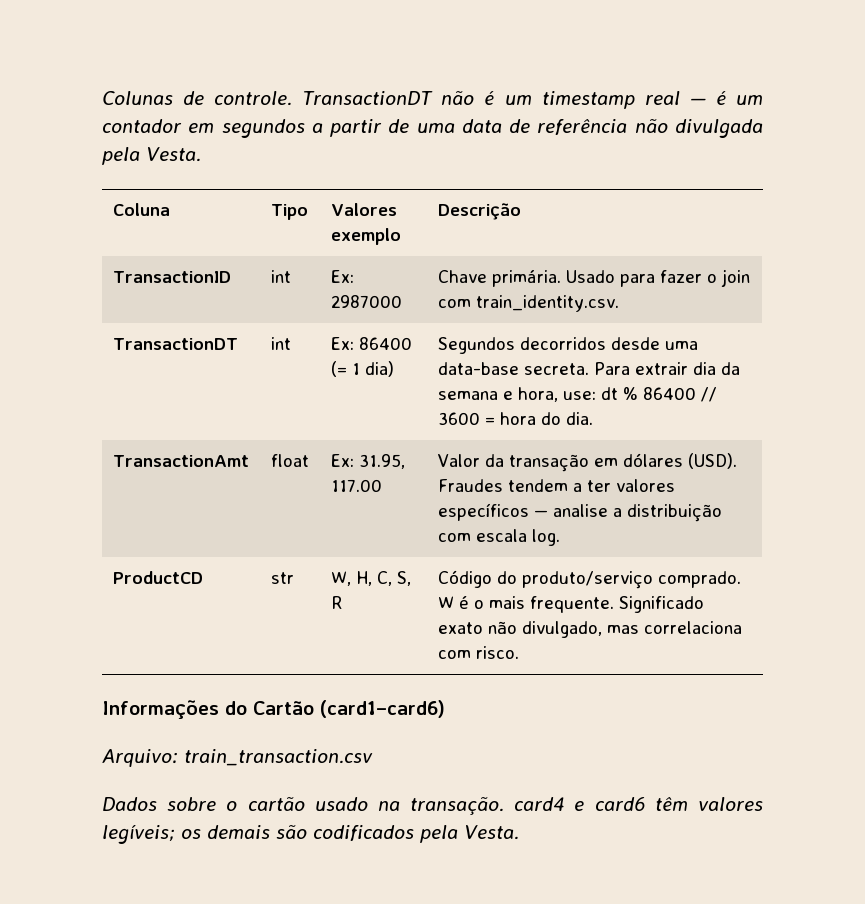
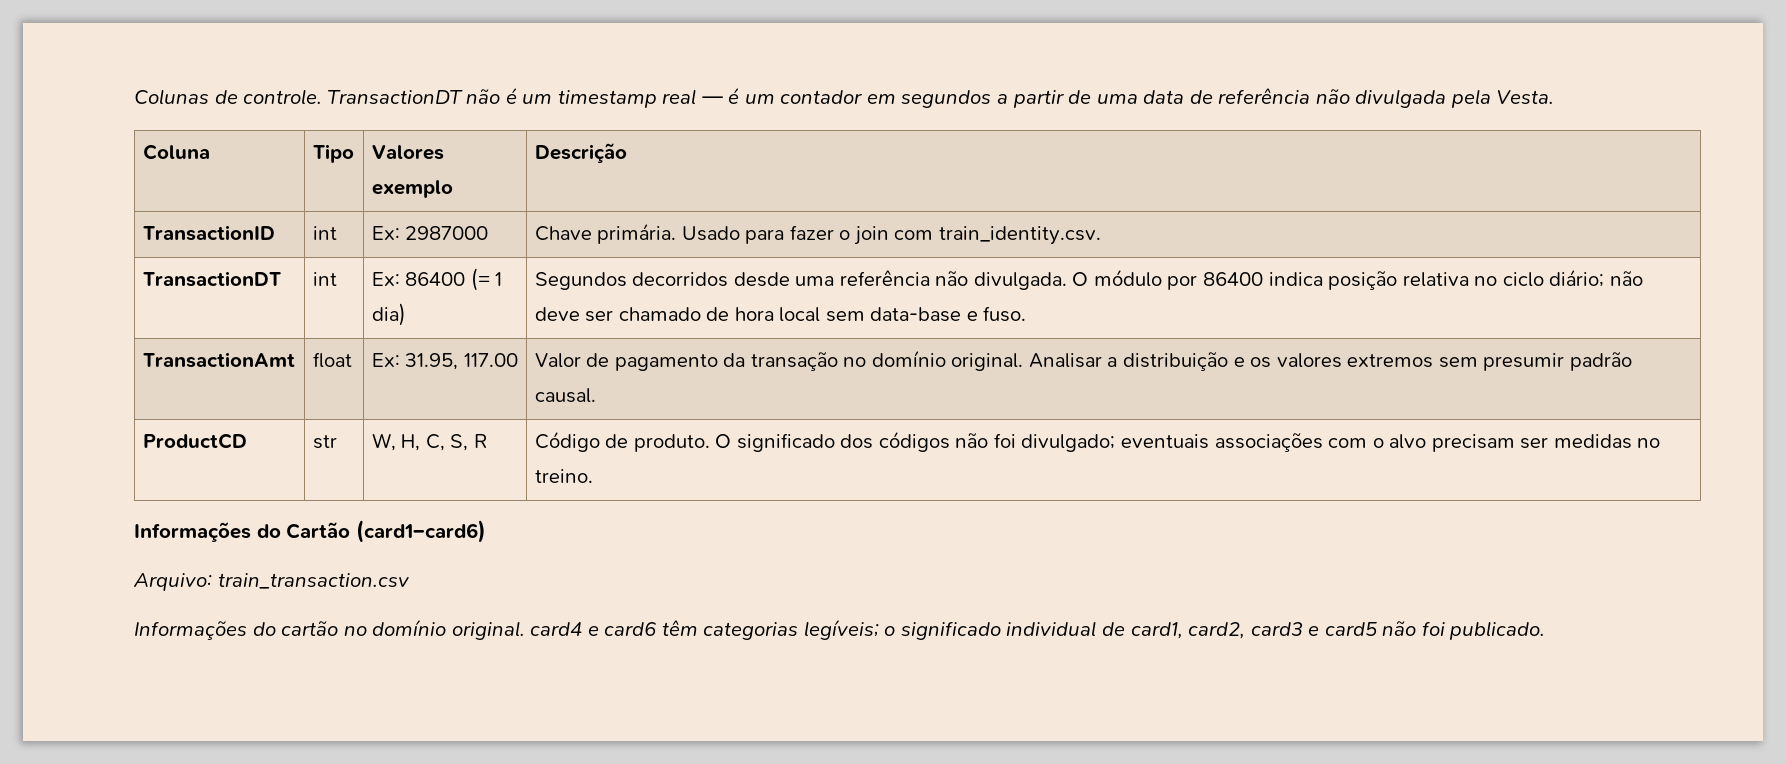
- TransactionDT | int | Ex: 86400 (= 1 dia) | Segundos decorridos desde uma data-base secreta. Para extrair dia da semana e hora, use: dt % 86400 // 3600 = hora do dia.
+ TransactionDT | int | Ex: 86400 (= 1 dia) | Segundos decorridos desde uma referência não divulgada. O módulo por 86400 indica posição relativa no ciclo diário; não deve ser chamado de hora local sem data-base e fuso.
- TransactionAmt | float | Ex: 31.95, 117.00 | Valor da transação em dólares (USD). Fraudes tendem a ter valores específicos — analise a distribuição com escala log.
+ TransactionAmt | float | Ex: 31.95, 117.00 | Valor de pagamento da transação no domínio original. Analisar a distribuição e os valores extremos sem presumir padrão causal.
- ProductCD | str | W, H, C, S, R | Código do produto/serviço comprado. W é o mais frequente. Significado exato não divulgado, mas correlaciona com risco.
+ ProductCD | str | W, H, C, S, R | Código de produto. O significado dos códigos não foi divulgado; eventuais associações com o alvo precisam ser medidas no treino.
- Dados sobre o cartão usado na transação. card4 e card6 têm valores legíveis; os demais são codificados pela Vesta.
+ Informações do cartão no domínio original. card4 e card6 têm categorias legíveis; o significado individual de card1, card2, card3 e card5 não foi publicado.

